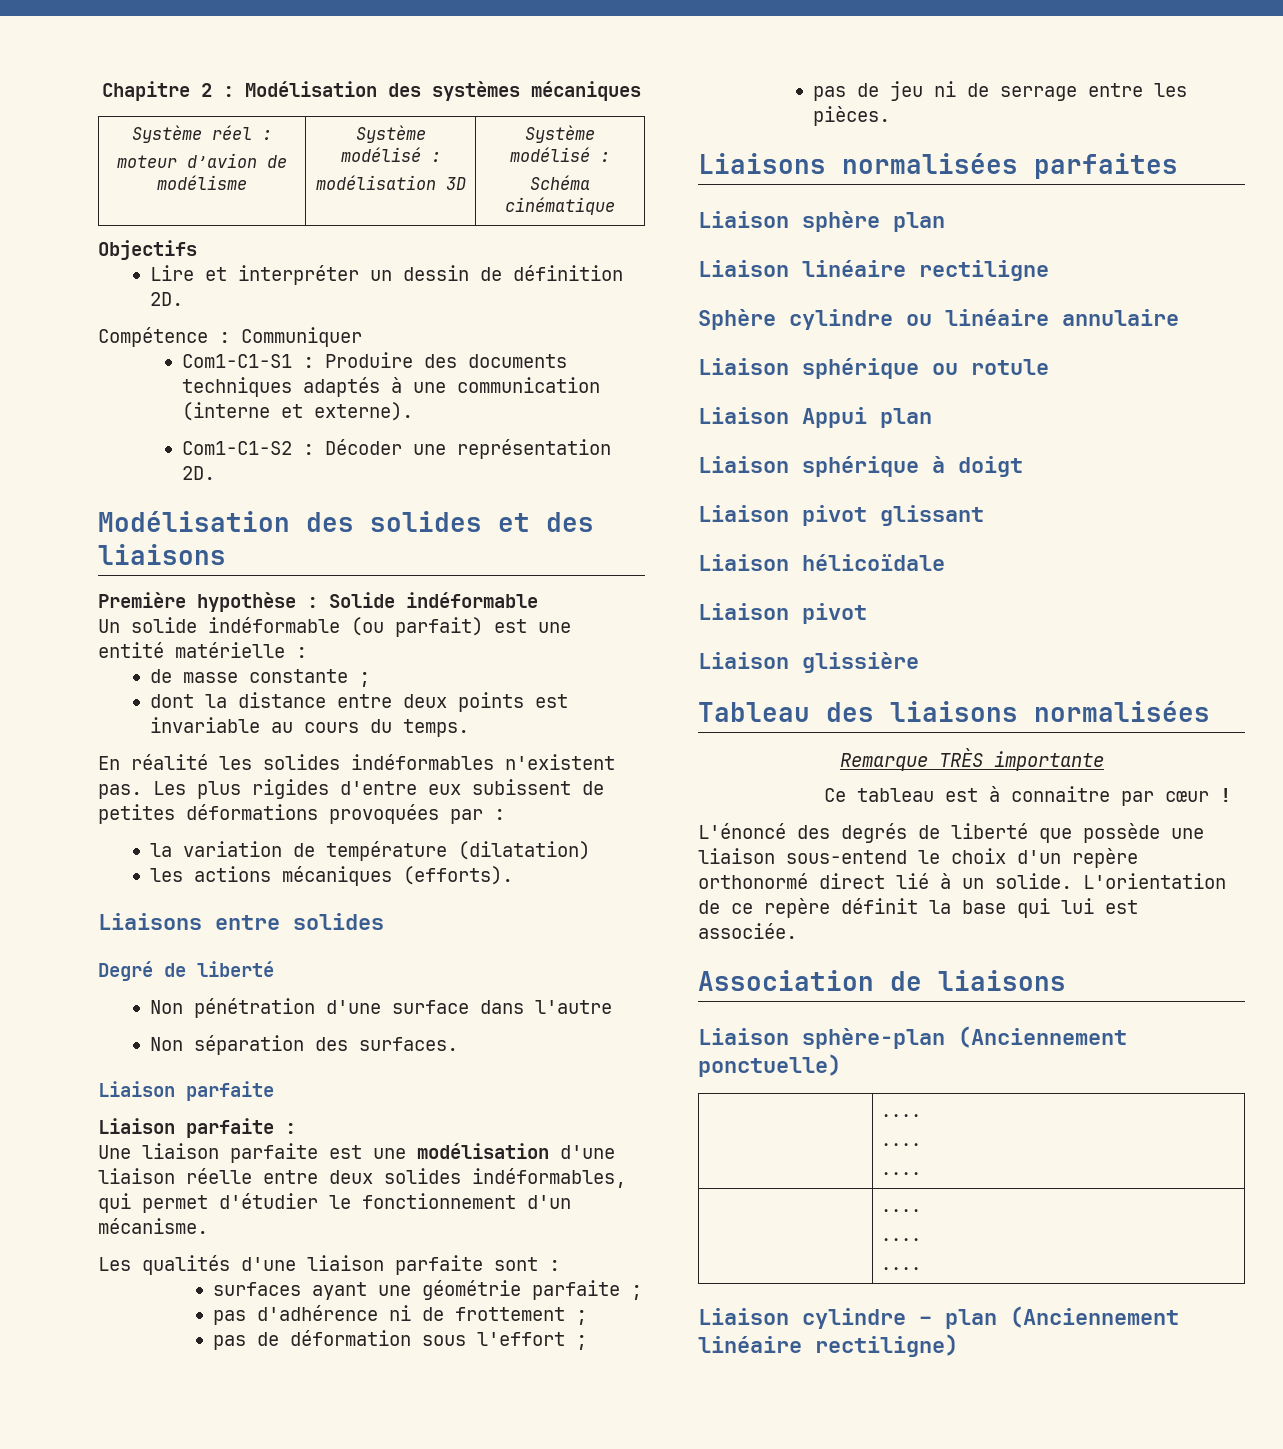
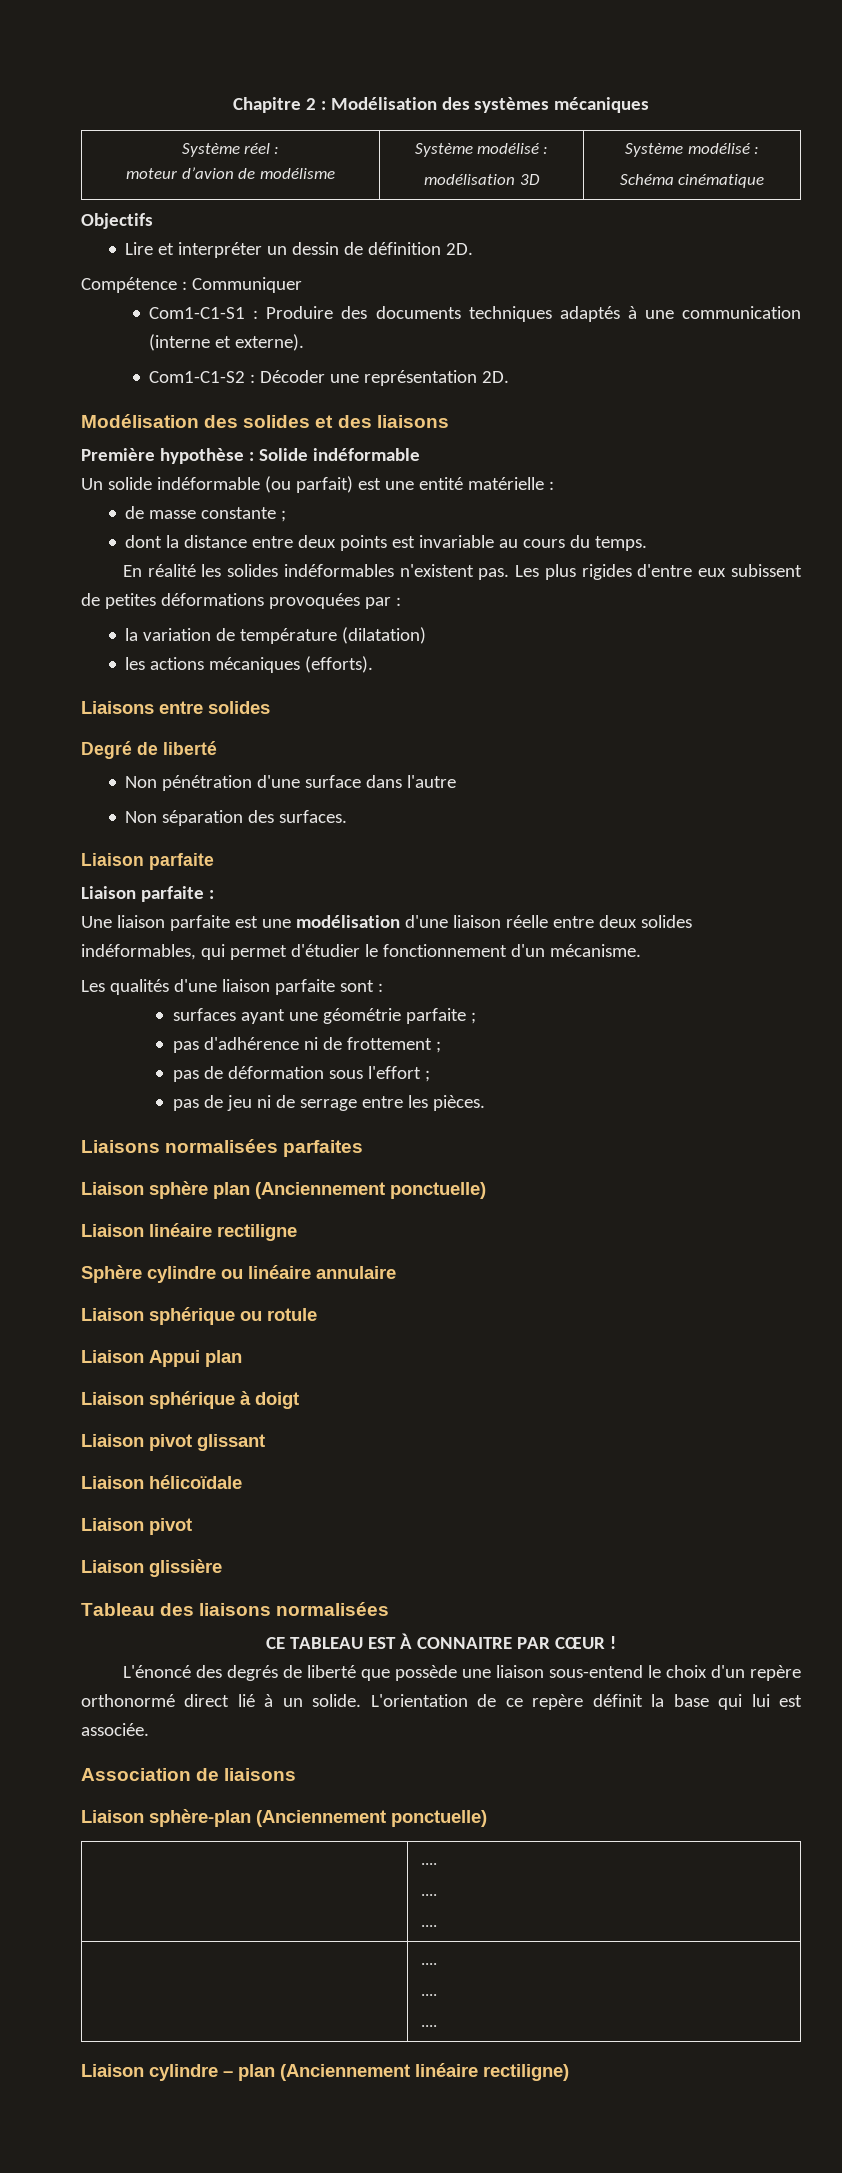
- Liaison sphère plan
+ Liaison sphère plan (Anciennement ponctuelle)
- Remarque TRÈS importante
- Ce tableau est à connaitre par cœur !
+ CE TABLEAU EST À CONNAITRE PAR CŒUR !

